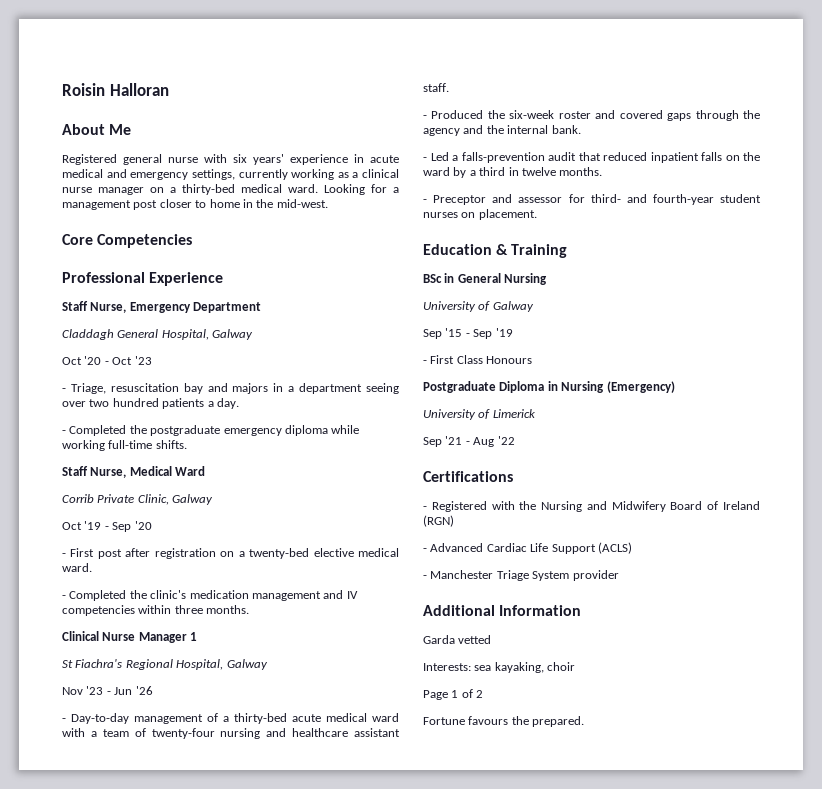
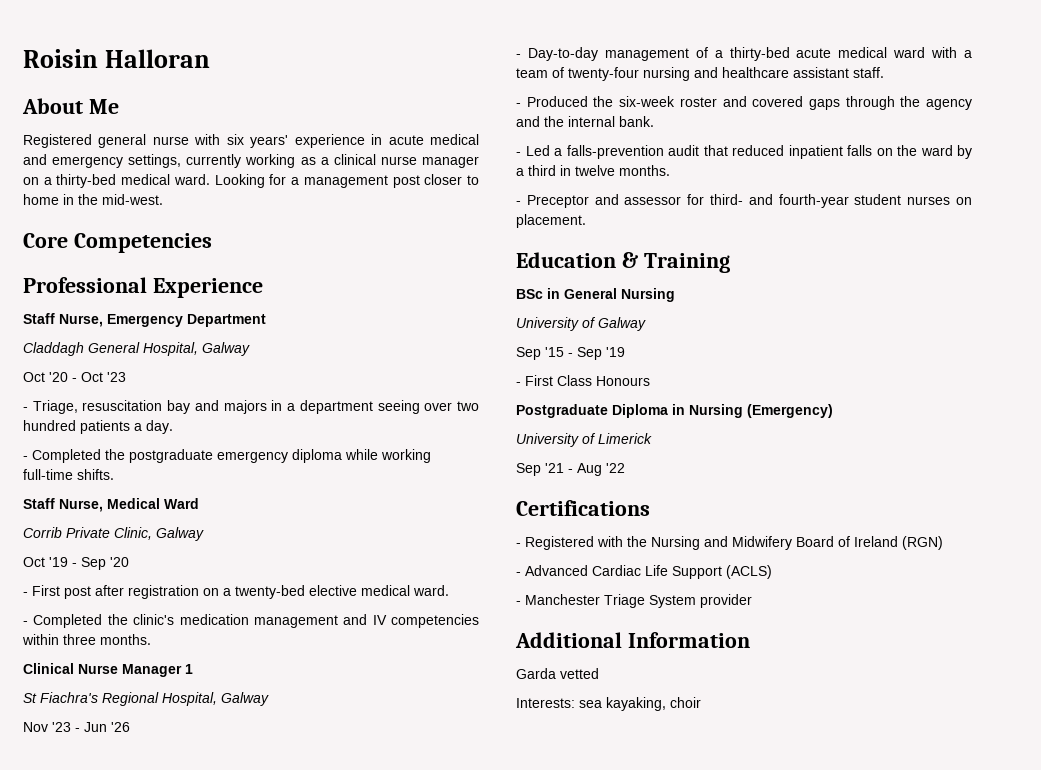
- Page 1 of 2
- Fortune favours the prepared.

